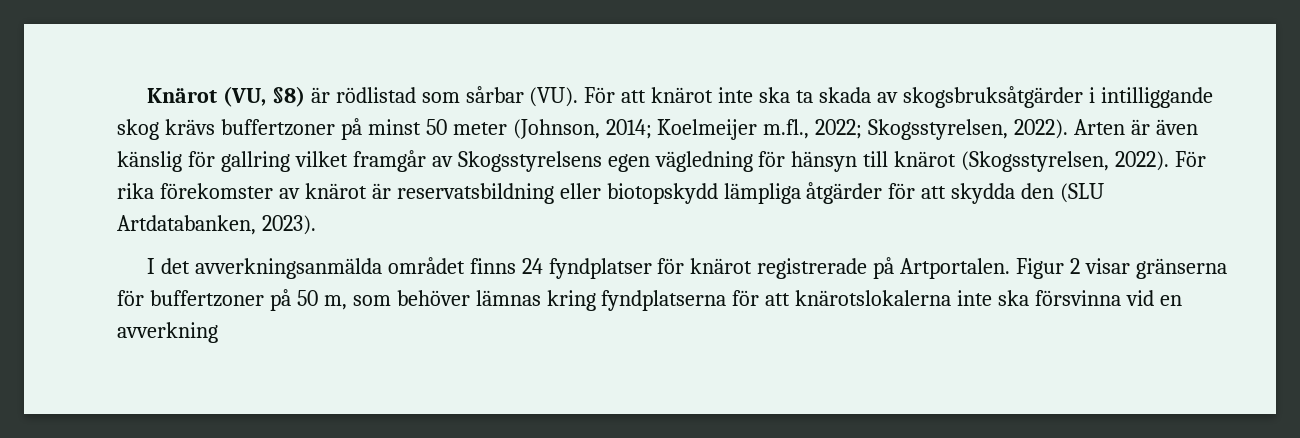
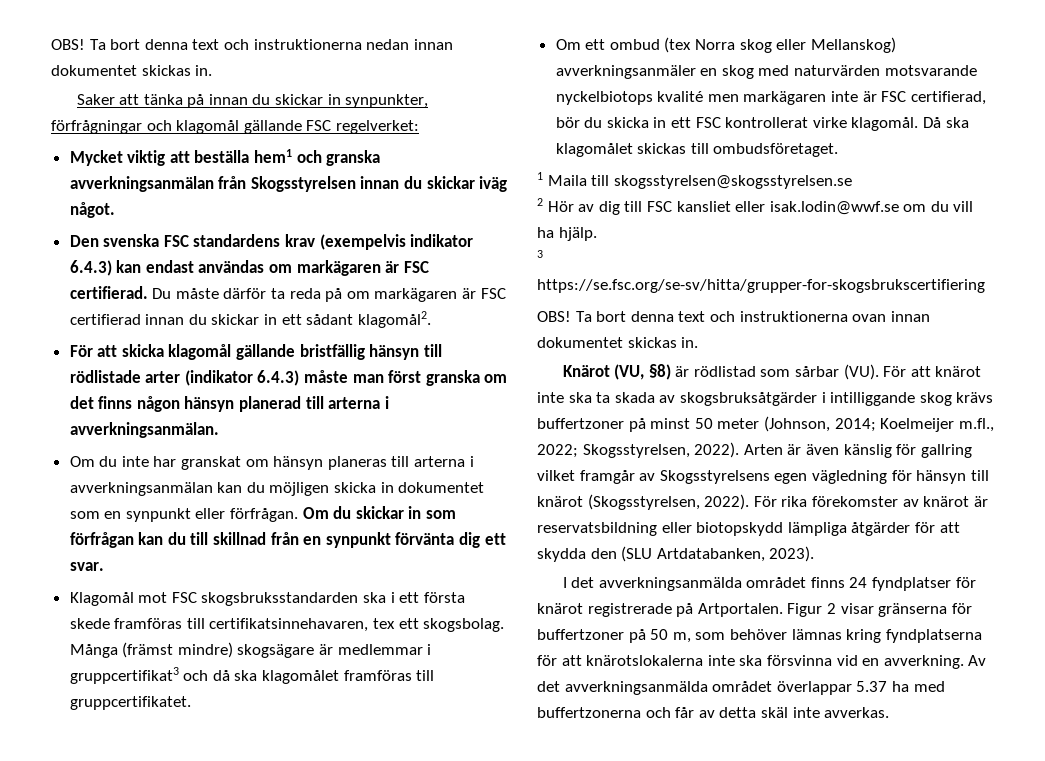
+ OBS! Ta bort denna text och instruktionerna nedan innan dokumentet skickas in.
+ Saker att tänka på innan du skickar in synpunkter, förfrågningar och klagomål gällande FSC regelverket:
+ Mycket viktig att beställa hem1 och granska avverkningsanmälan från Skogsstyrelsen innan du skickar iväg något.
+ Den svenska FSC standardens krav (exempelvis indikator 6.4.3) kan endast användas om markägaren är FSC certifierad. Du måste därför ta reda på om markägaren är FSC certifierad innan du skickar in ett sådant klagomål2.
+ För att skicka klagomål gällande bristfällig hänsyn till rödlistade arter (indikator 6.4.3) måste man först granska om det finns någon hänsyn planerad till arterna i avverkningsanmälan.
+ Om du inte har granskat om hänsyn planeras till arterna i avverkningsanmälan kan du möjligen skicka in dokumentet som en synpunkt eller förfrågan. Om du skickar in som förfrågan kan du till skillnad från en synpunkt förvänta dig ett svar.
+ Klagomål mot FSC skogsbruksstandarden ska i ett första skede framföras till certifikatsinnehavaren, tex ett skogsbolag. Många (främst mindre) skogsägare är medlemmar i gruppcertifikat3 och då ska klagomålet framföras till gruppcertifikatet.
+ Om ett ombud (tex Norra skog eller Mellanskog) avverkningsanmäler en skog med naturvärden motsvarande nyckelbiotops kvalité men markägaren inte är FSC certifierad, bör du skicka in ett FSC kontrollerat virke klagomål. Då ska klagomålet skickas till ombudsföretaget.
+ 1 Maila till skogsstyrelsen@skogsstyrelsen.se
+ 2 Hör av dig till FSC kansliet eller isak.lodin@wwf.se om du vill ha hjälp.
+ 3 https://se.fsc.org/se-sv/hitta/grupper-for-skogsbrukscertifiering
+ OBS! Ta bort denna text och instruktionerna ovan innan dokumentet skickas in.
- Figur 2 visar gränserna för buffertzoner på 50 m, som behöver lämnas kring fyndplatserna för att knärotslokalerna inte ska försvinna vid en avverkning
+ Figur 2 visar gränserna för buffertzoner på 50 m, som behöver lämnas kring fyndplatserna för att knärotslokalerna inte ska försvinna vid en avverkning. Av det avverkningsanmälda området överlappar 5.37 ha med buffertzonerna och får av detta skäl inte avverkas.

